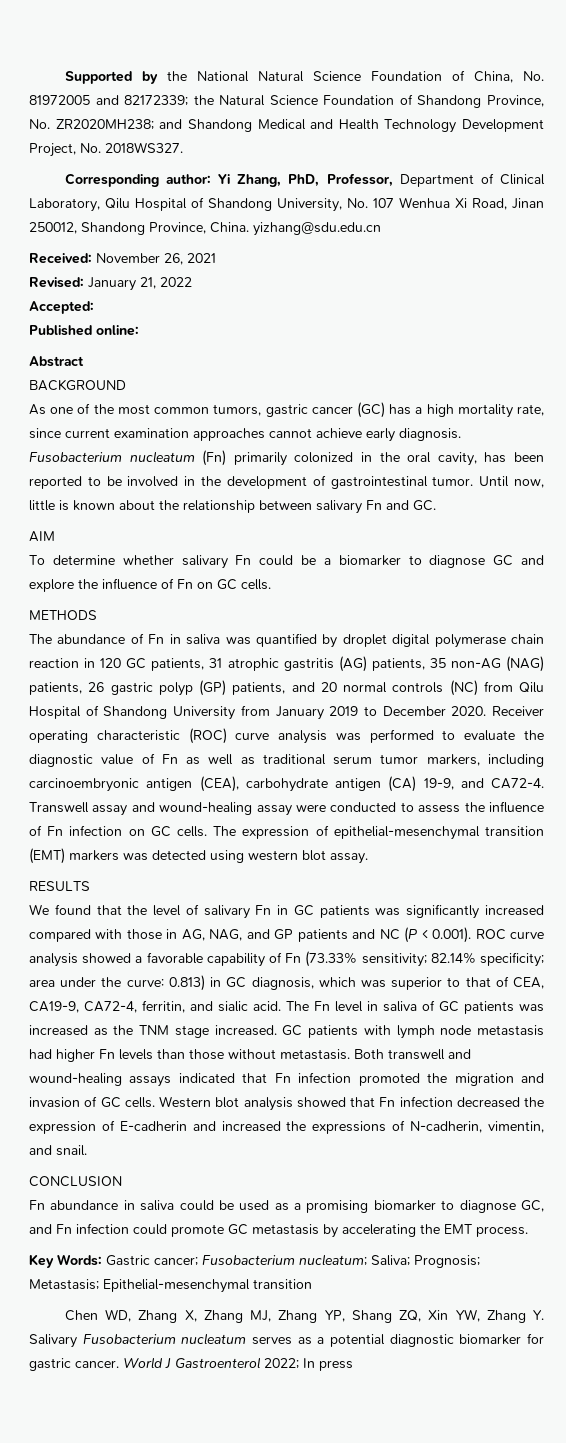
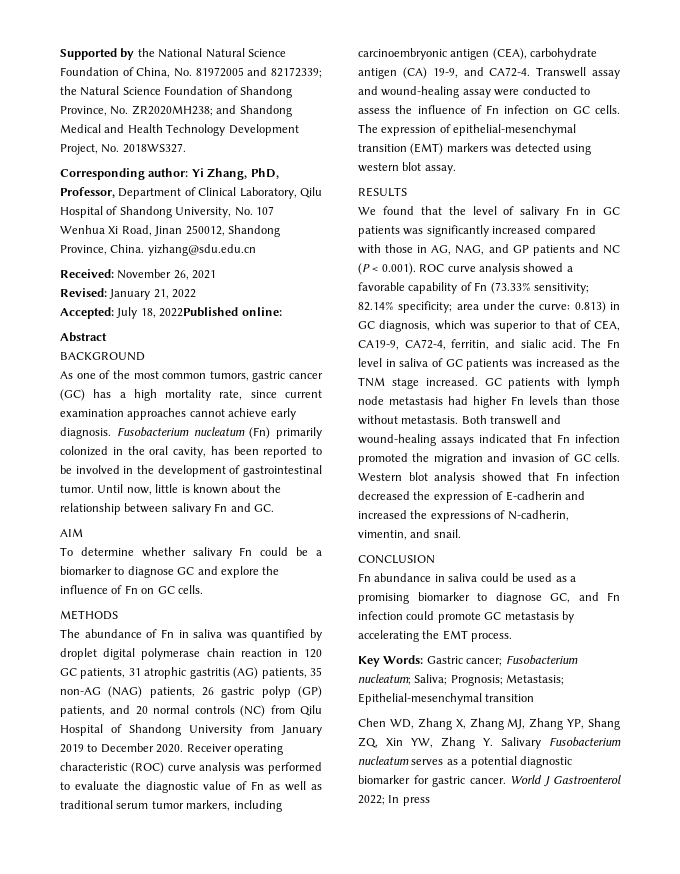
- Accepted:
- Published online:
+ Accepted: July 18, 2022Published online:

